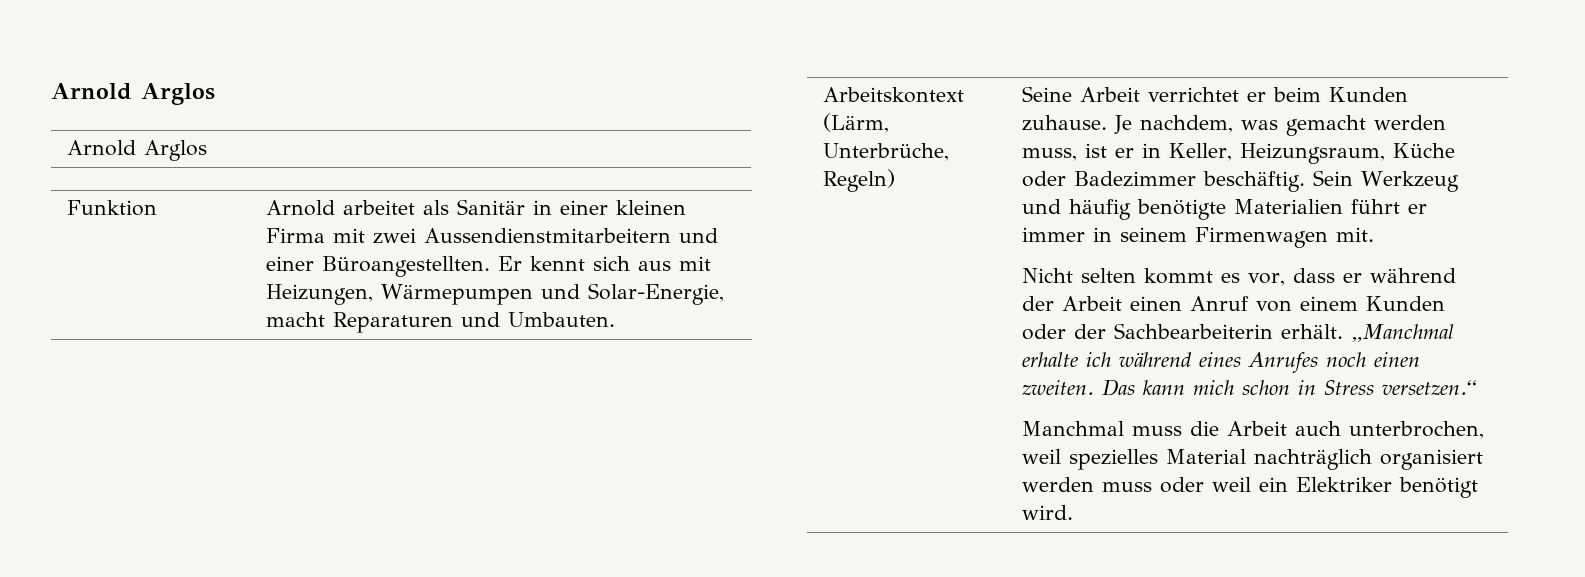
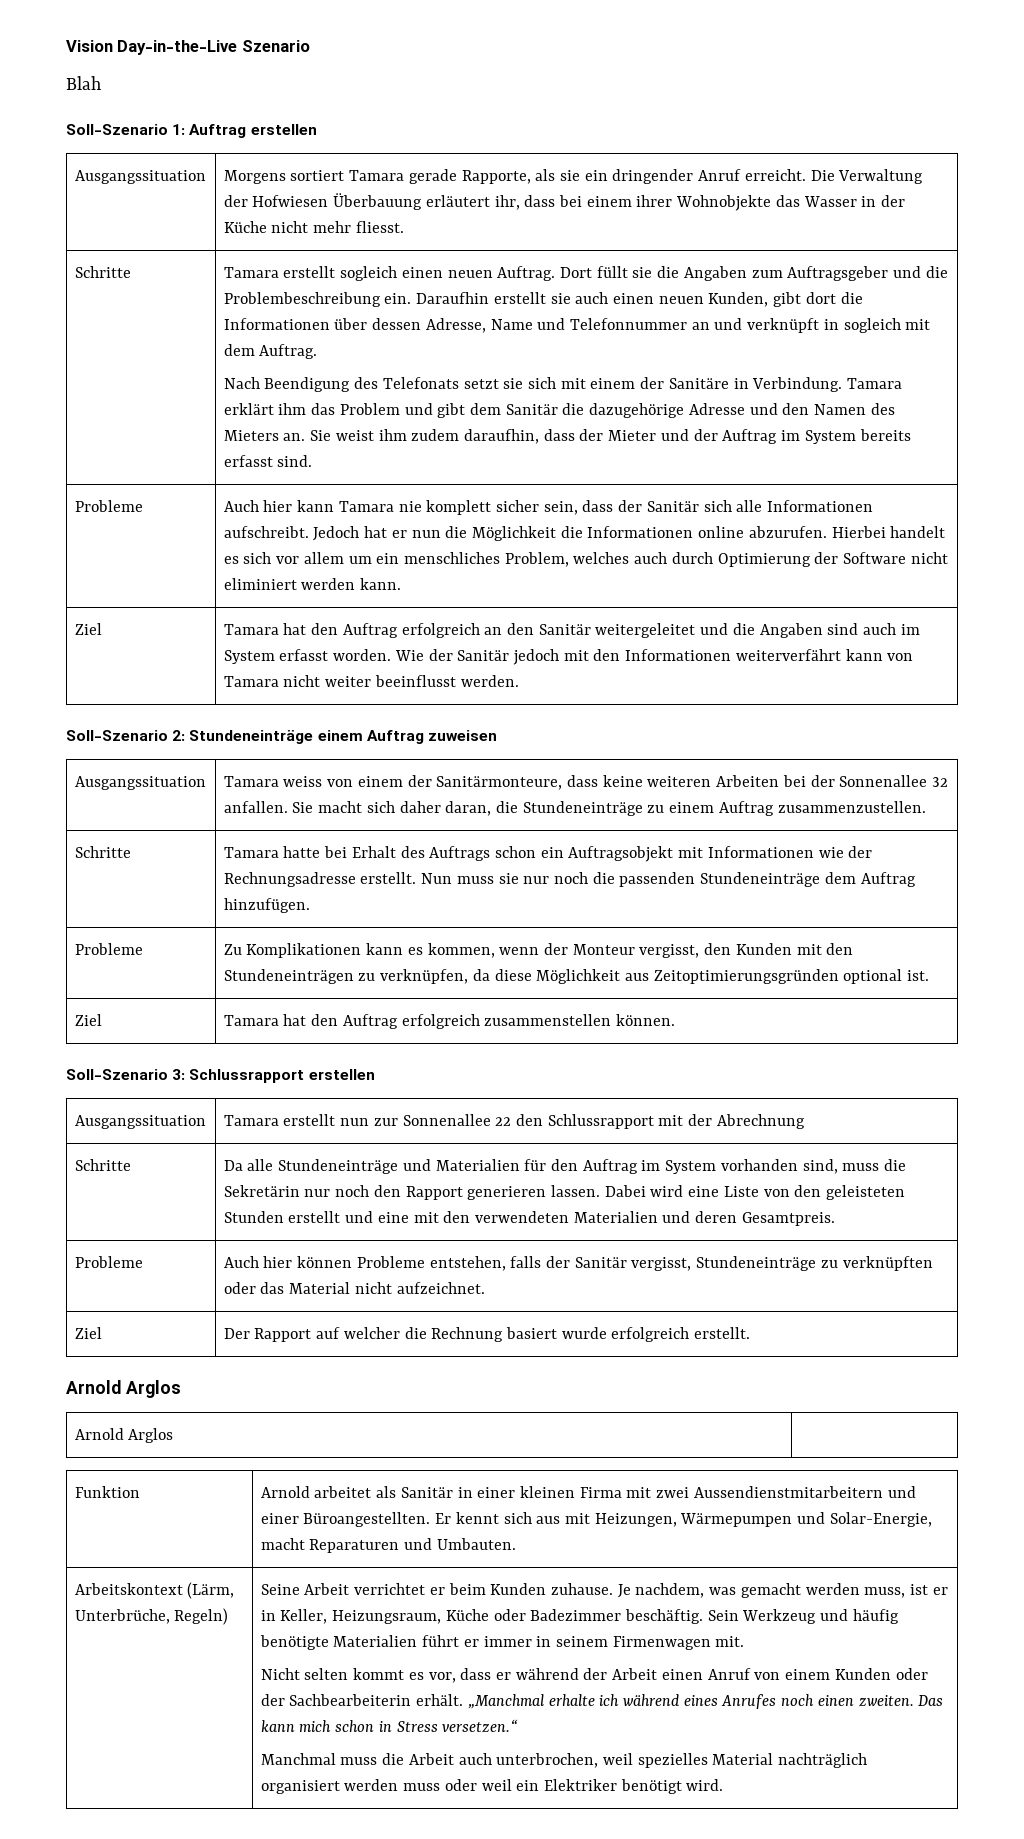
+ Vision Day-in-the-Live Szenario
+ Blah
+ Soll-Szenario 1: Auftrag erstellen
+ Ausgangssituation | Morgens sortiert Tamara gerade Rapporte, als sie ein dringender Anruf erreicht. Die Verwaltung der Hofwiesen Überbauung erläutert ihr, dass bei einem ihrer Wohnobjekte das Wasser in der Küche nicht mehr fliesst.
+ Schritte | Tamara erstellt sogleich einen neuen Auftrag. Dort füllt sie die Angaben zum Auftragsgeber und die Problembeschreibung ein. Daraufhin erstellt sie auch einen neuen Kunden, gibt dort die Informationen über dessen Adresse, Name und Telefonnummer an und verknüpft in sogleich mit dem Auftrag.
+ Nach Beendigung des Telefonats setzt sie sich mit einem der Sanitäre in Verbindung. Tamara erklärt ihm das Problem und gibt dem Sanitär die dazugehörige Adresse und den Namen des Mieters an. Sie weist ihm zudem daraufhin, dass der Mieter und der Auftrag im System bereits erfasst sind.
+ Probleme | Auch hier kann Tamara nie komplett sicher sein, dass der Sanitär sich alle Informationen aufschreibt. Jedoch hat er nun die Möglichkeit die Informationen online abzurufen. Hierbei handelt es sich vor allem um ein menschliches Problem, welches auch durch Optimierung der Software nicht eliminiert werden kann.
+ Ziel | Tamara hat den Auftrag erfolgreich an den Sanitär weitergeleitet und die Angaben sind auch im System erfasst worden. Wie der Sanitär jedoch mit den Informationen weiterverfährt kann von Tamara nicht weiter beeinflusst werden.
+ Soll-Szenario 2: Stundeneinträge einem Auftrag zuweisen
+ Ausgangssituation | Tamara weiss von einem der Sanitärmonteure, dass keine weiteren Arbeiten bei der Sonnenallee 32 anfallen. Sie macht sich daher daran, die Stundeneinträge zu einem Auftrag zusammenzustellen.
+ Schritte | Tamara hatte bei Erhalt des Auftrags schon ein Auftragsobjekt mit Informationen wie der Rechnungsadresse erstellt. Nun muss sie nur noch die passenden Stundeneinträge dem Auftrag hinzufügen.
+ Probleme | Zu Komplikationen kann es kommen, wenn der Monteur vergisst, den Kunden mit den Stundeneinträgen zu verknüpfen, da diese Möglichkeit aus Zeitoptimierungsgründen optional ist.
+ Ziel | Tamara hat den Auftrag erfolgreich zusammenstellen können.
+ Soll-Szenario 3: Schlussrapport erstellen
+ Ausgangssituation | Tamara erstellt nun zur Sonnenallee 22 den Schlussrapport mit der Abrechnung
+ Schritte | Da alle Stundeneinträge und Materialien für den Auftrag im System vorhanden sind, muss die Sekretärin nur noch den Rapport generieren lassen. Dabei wird eine Liste von den geleisteten Stunden erstellt und eine mit den verwendeten Materialien und deren Gesamtpreis.
+ Probleme | Auch hier können Probleme entstehen, falls der Sanitär vergisst, Stundeneinträge zu verknüpften oder das Material nicht aufzeichnet.
+ Ziel | Der Rapport auf welcher die Rechnung basiert wurde erfolgreich erstellt.

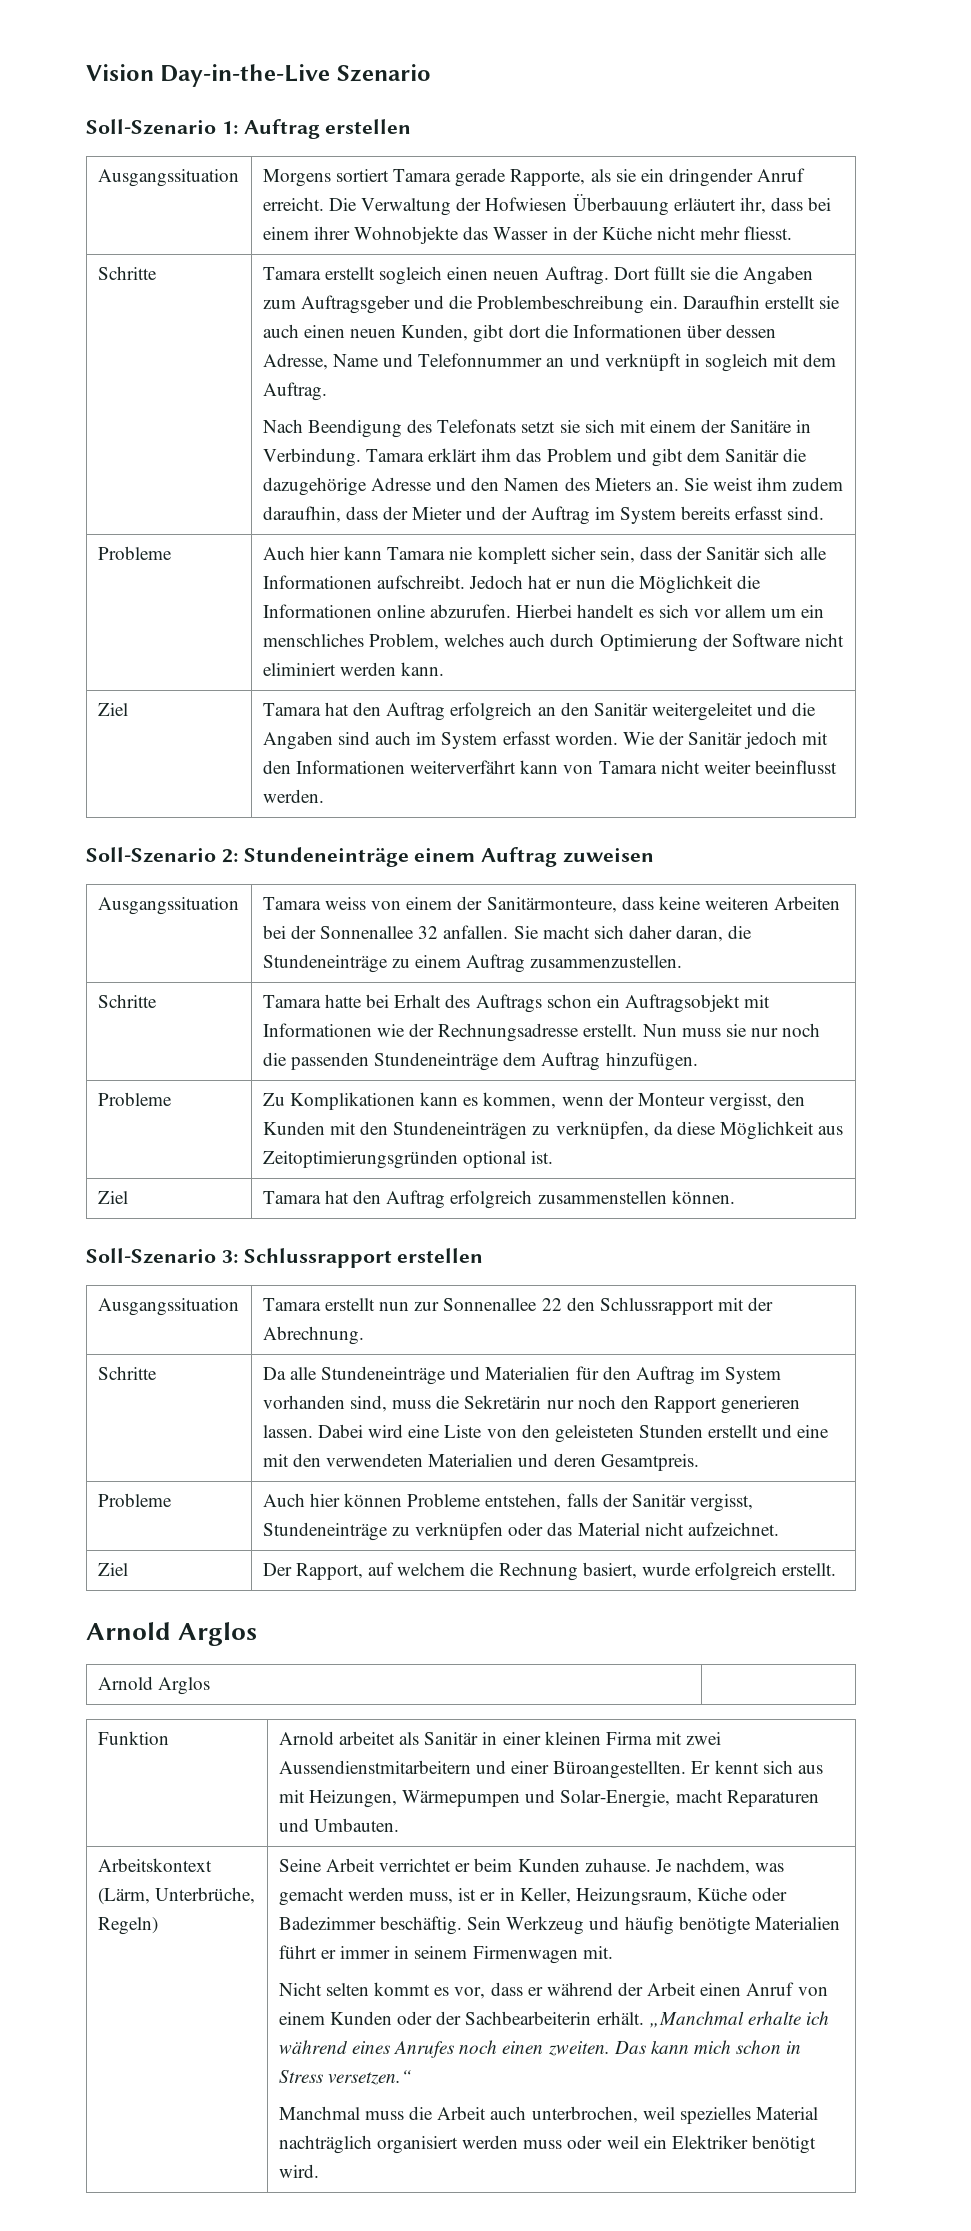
- Blah
- Ausgangssituation | Tamara erstellt nun zur Sonnenallee 22 den Schlussrapport mit der Abrechnung
+ Ausgangssituation | Tamara erstellt nun zur Sonnenallee 22 den Schlussrapport mit der Abrechnung.
- Probleme | Auch hier können Probleme entstehen, falls der Sanitär vergisst, Stundeneinträge zu verknüpften oder das Material nicht aufzeichnet.
+ Probleme | Auch hier können Probleme entstehen, falls der Sanitär vergisst, Stundeneinträge zu verknüpfen oder das Material nicht aufzeichnet.
- Ziel | Der Rapport auf welcher die Rechnung basiert wurde erfolgreich erstellt.
+ Ziel | Der Rapport, auf welchem die Rechnung basiert, wurde erfolgreich erstellt.

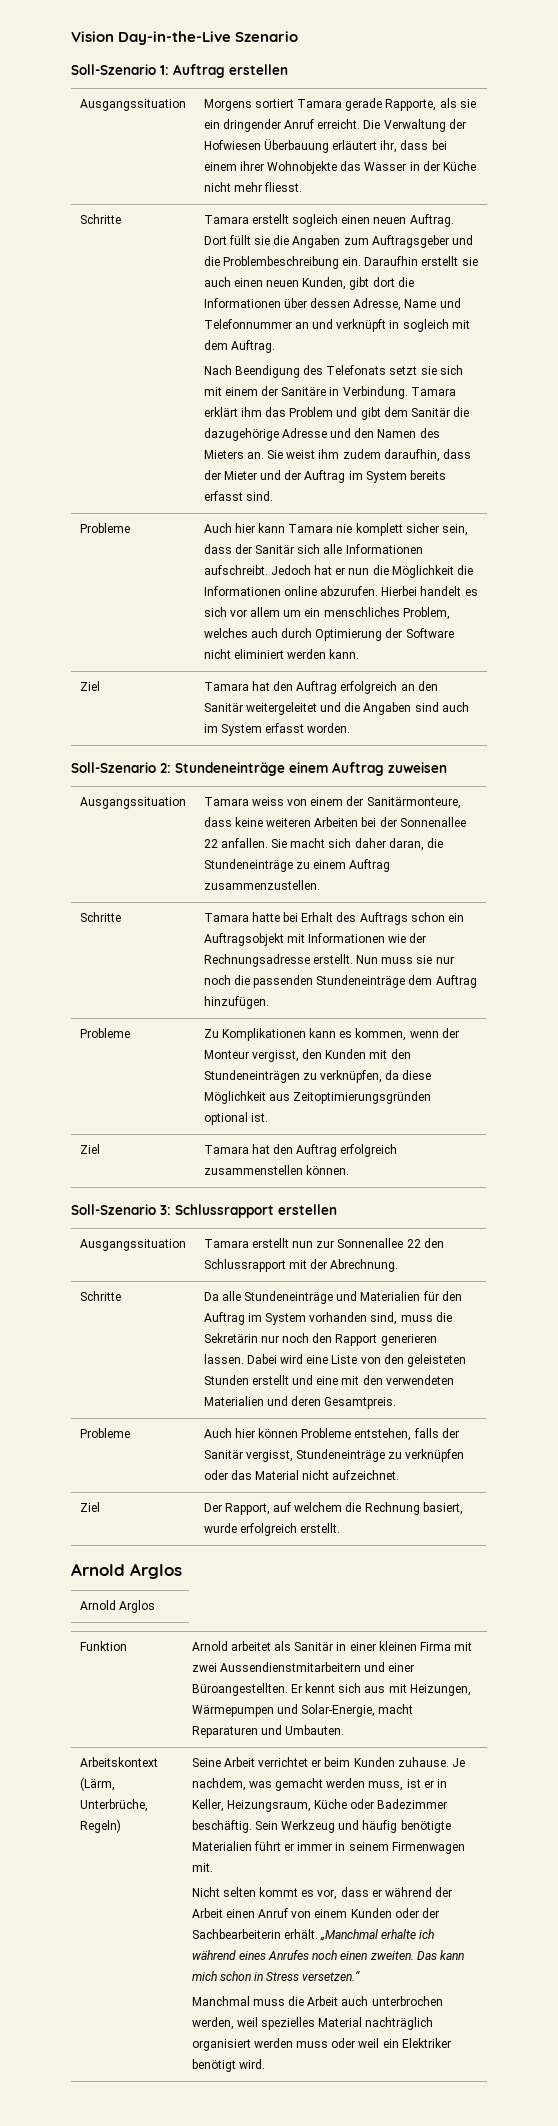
- Ziel | Tamara hat den Auftrag erfolgreich an den Sanitär weitergeleitet und die Angaben sind auch im System erfasst worden. Wie der Sanitär jedoch mit den Informationen weiterverfährt kann von Tamara nicht weiter beeinflusst werden.
+ Ziel | Tamara hat den Auftrag erfolgreich an den Sanitär weitergeleitet und die Angaben sind auch im System erfasst worden.
- Ausgangssituation | Tamara weiss von einem der Sanitärmonteure, dass keine weiteren Arbeiten bei der Sonnenallee 32 anfallen. Sie macht sich daher daran, die Stundeneinträge zu einem Auftrag zusammenzustellen.
+ Ausgangssituation | Tamara weiss von einem der Sanitärmonteure, dass keine weiteren Arbeiten bei der Sonnenallee 22 anfallen. Sie macht sich daher daran, die Stundeneinträge zu einem Auftrag zusammenzustellen.
- Manchmal muss die Arbeit auch unterbrochen, weil spezielles Material nachträglich organisiert werden muss oder weil ein Elektriker benötigt wird.
+ Manchmal muss die Arbeit auch unterbrochen werden, weil spezielles Material nachträglich organisiert werden muss oder weil ein Elektriker benötigt wird.

